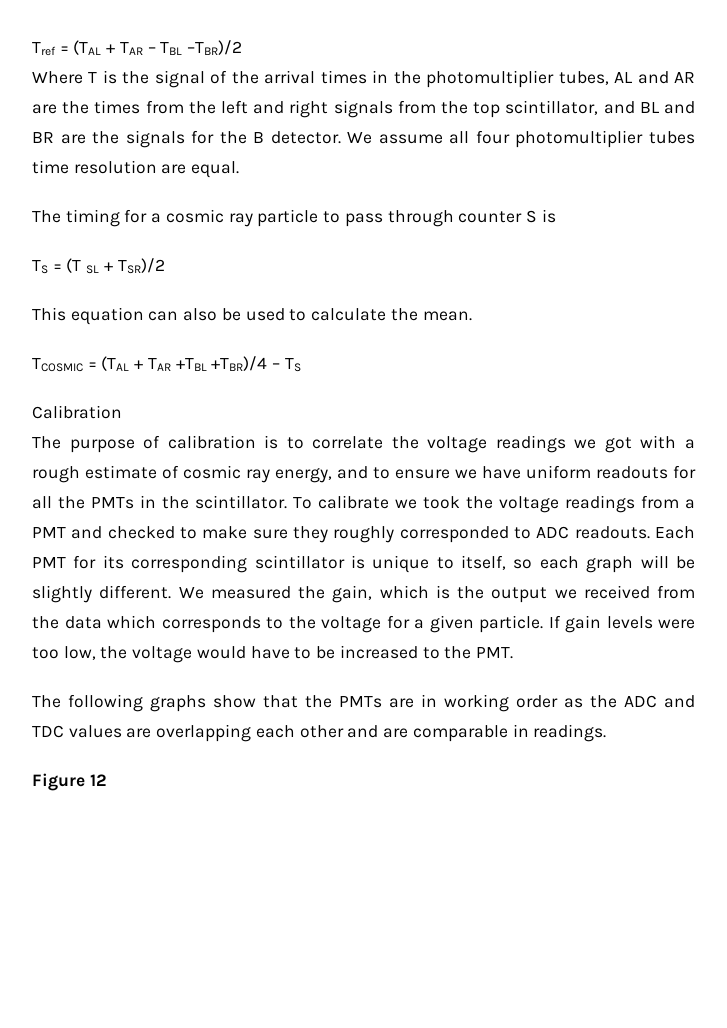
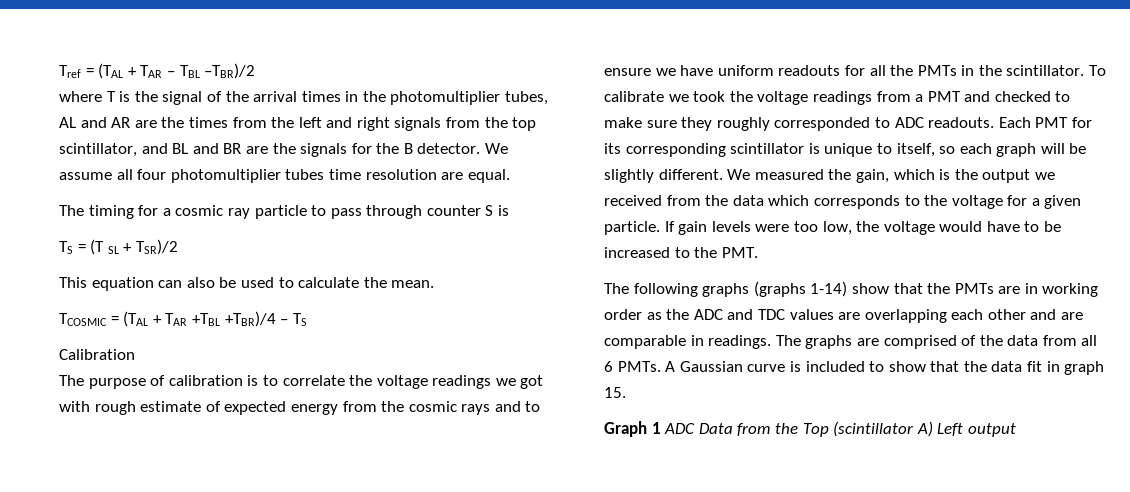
- Where T is the signal of the arrival times in the photomultiplier tubes, AL and AR are the times from the left and right signals from the top scintillator, and BL and BR are the signals for the B detector.
+ where T is the signal of the arrival times in the photomultiplier tubes, AL and AR are the times from the left and right signals from the top scintillator, and BL and BR are the signals for the B detector.
- The purpose of calibration is to correlate the voltage readings we got with a rough estimate of cosmic ray energy, and to ensure we have uniform readouts for all the PMTs in the scintillator.
+ The purpose of calibration is to correlate the voltage readings we got with rough estimate of expected energy from the cosmic rays and to ensure we have uniform readouts for all the PMTs in the scintillator.
- The following graphs show that the PMTs are in working order as the ADC and TDC values are overlapping each other and are comparable in readings.
- Figure 12
+ The following graphs (graphs 1-14) show that the PMTs are in working order as the ADC and TDC values are overlapping each other and are comparable in readings. The graphs are comprised of the data from all 6 PMTs. A Gaussian curve is included to show that the data fit in graph 15.
+ Graph 1 ADC Data from the Top (scintillator A) Left output

